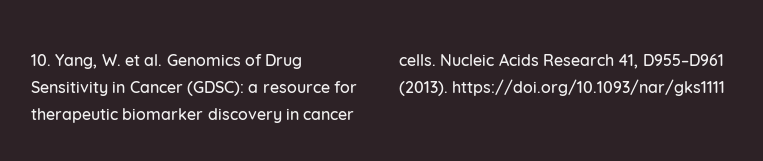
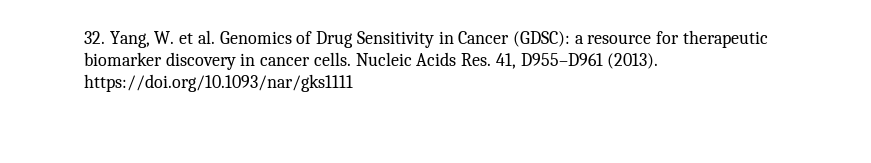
- 10. Yang, W. et al. Genomics of Drug Sensitivity in Cancer (GDSC): a resource for therapeutic biomarker discovery in cancer cells.
+ 32. Yang, W. et al. Genomics of Drug Sensitivity in Cancer (GDSC): a resource for therapeutic biomarker discovery in cancer cells.
- Nucleic Acids Research 41, D955–D961 (2013). https://doi.org/10.1093/nar/gks1111
+ Nucleic Acids Res. 41, D955–D961 (2013). https://doi.org/10.1093/nar/gks1111

